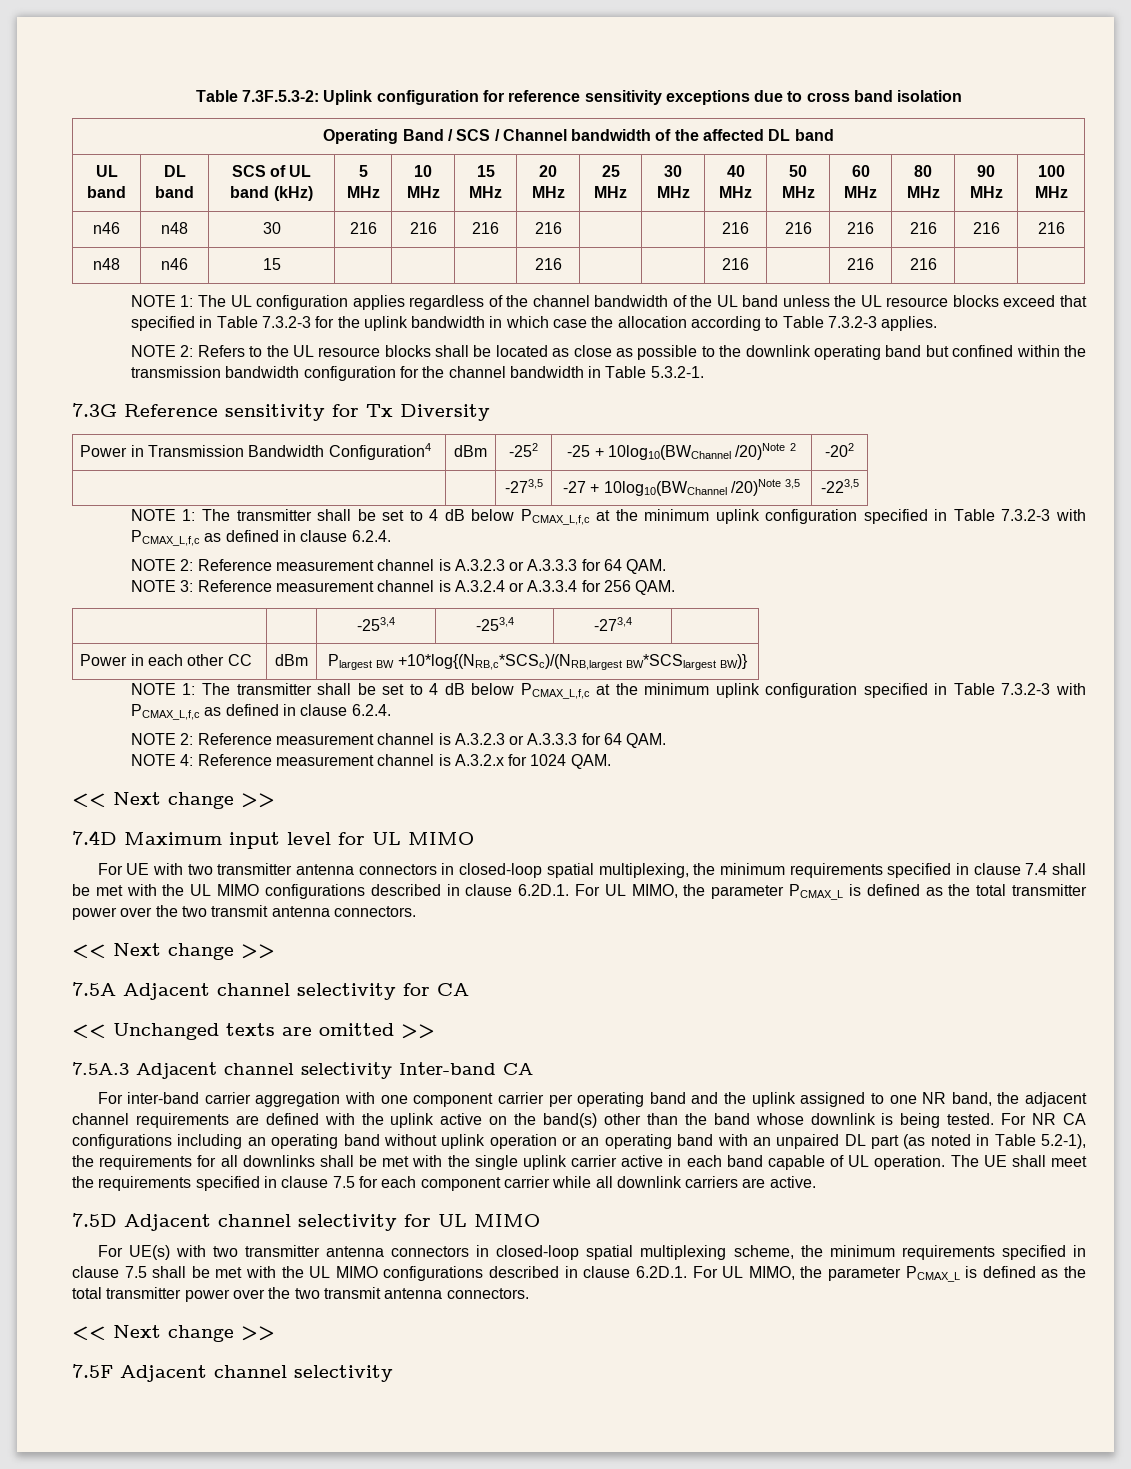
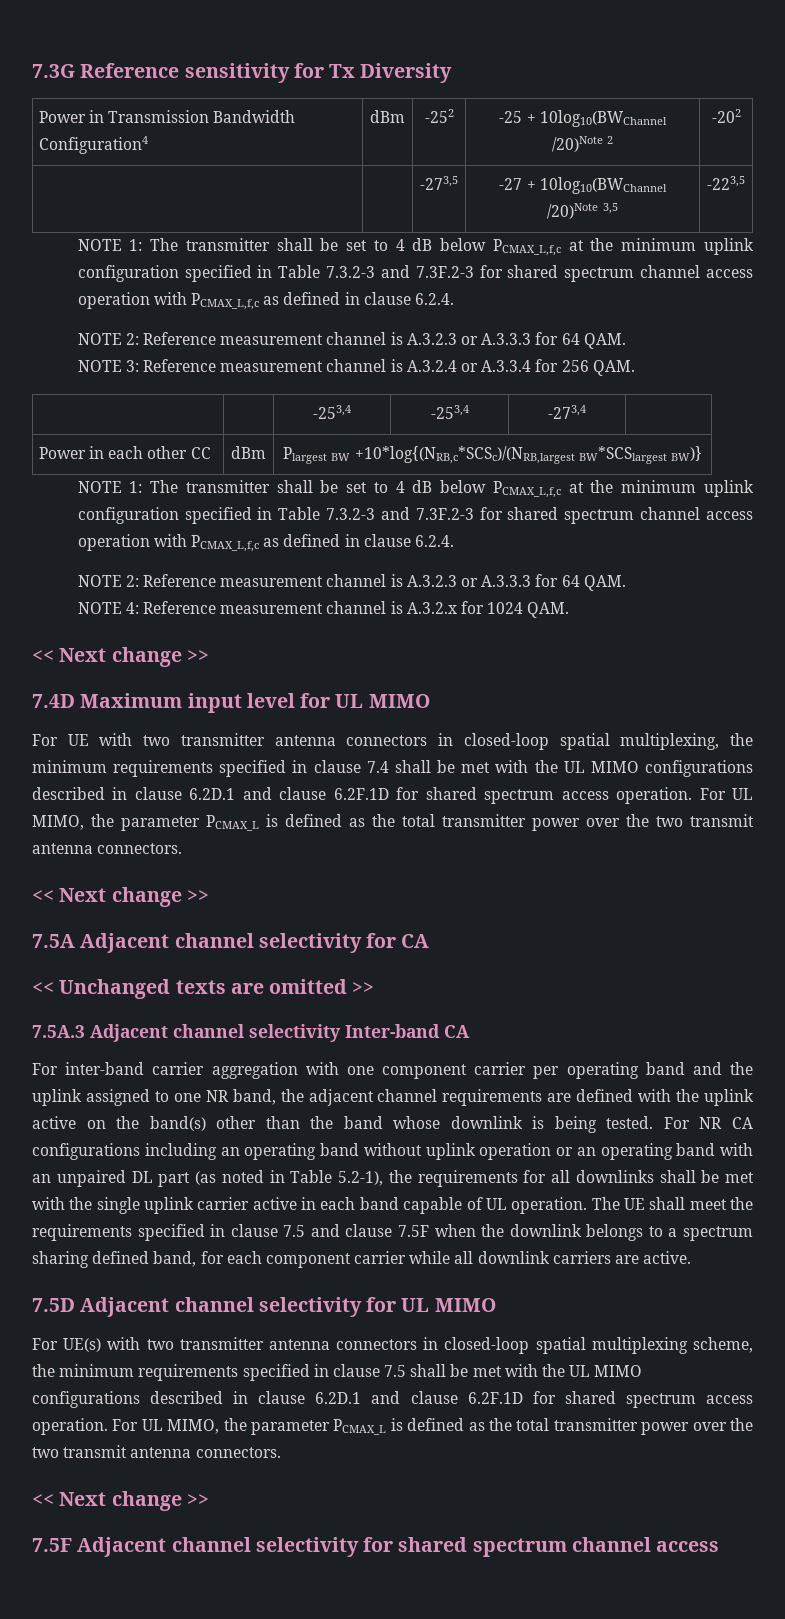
- Table 7.3F.5.3-2: Uplink configuration for reference sensitivity exceptions due to cross band isolation
- Operating Band / SCS / Channel bandwidth of the affected DL band
- UL band | DL band | SCS of UL band (kHz) | 5 MHz | 10 MHz | 15 MHz | 20 MHz | 25 MHz | 30 MHz | 40 MHz | 50 MHz | 60 MHz | 80 MHz | 90 MHz | 100 MHz
- n46 | n48 | 30 | 216 | 216 | 216 | 216 | | | 216 | 216 | 216 | 216 | 216 | 216
- n48 | n46 | 15 | | | | 216 | | | 216 | | 216 | 216 | |
- NOTE 1: The UL configuration applies regardless of the channel bandwidth of the UL band unless the UL resource blocks exceed that specified in Table 7.3.2-3 for the uplink bandwidth in which case the allocation according to Table 7.3.2-3 applies.
- NOTE 2: Refers to the UL resource blocks shall be located as close as possible to the downlink operating band but confined within the transmission bandwidth configuration for the channel bandwidth in Table 5.3.2-1.
  | | -273,5 | -27 + 10log10(BWChannel /20)Note 3,5 | -223,5
- NOTE 1: The transmitter shall be set to 4 dB below PCMAX_L,f,c at the minimum uplink configuration specified in Table 7.3.2-3 with PCMAX_L,f,c as defined in clause 6.2.4.
+ NOTE 1: The transmitter shall be set to 4 dB below PCMAX_L,f,c at the minimum uplink configuration specified in Table 7.3.2-3 and 7.3F.2-3 for shared spectrum channel access operation with PCMAX_L,f,c as defined in clause 6.2.4.
  Power in each other CC | dBm | Plargest BW +10*log{(NRB,c*SCSc)/(NRB,largest BW*SCSlargest BW)}
- NOTE 1: The transmitter shall be set to 4 dB below PCMAX_L,f,c at the minimum uplink configuration specified in Table 7.3.2-3 with PCMAX_L,f,c as defined in clause 6.2.4.
+ NOTE 1: The transmitter shall be set to 4 dB below PCMAX_L,f,c at the minimum uplink configuration specified in Table 7.3.2-3 and 7.3F.2-3 for shared spectrum channel access operation with PCMAX_L,f,c as defined in clause 6.2.4.
- For UE with two transmitter antenna connectors in closed-loop spatial multiplexing, the minimum requirements specified in clause 7.4 shall be met with the UL MIMO configurations described in clause 6.2D.1. For UL MIMO, the parameter PCMAX_L is defined as the total transmitter power over the two transmit antenna connectors.
+ For UE with two transmitter antenna connectors in closed-loop spatial multiplexing, the minimum requirements specified in clause 7.4 shall be met with the UL MIMO configurations described in clause 6.2D.1 and clause 6.2F.1D for shared spectrum access operation. For UL MIMO, the parameter PCMAX_L is defined as the total transmitter power over the two transmit antenna connectors.
- The UE shall meet the requirements specified in clause 7.5 for each component carrier while all downlink carriers are active.
+ The UE shall meet the requirements specified in clause 7.5 and clause 7.5F when the downlink belongs to a spectrum sharing defined band, for each component carrier while all downlink carriers are active.
- For UE(s) with two transmitter antenna connectors in closed-loop spatial multiplexing scheme, the minimum requirements specified in clause 7.5 shall be met with the UL MIMO configurations described in clause 6.2D.1. For UL MIMO, the parameter PCMAX_L is defined as the total transmitter power over the two transmit antenna connectors.
+ For UE(s) with two transmitter antenna connectors in closed-loop spatial multiplexing scheme, the minimum requirements specified in clause 7.5 shall be met with the UL MIMO configurations described in clause 6.2D.1 and clause 6.2F.1D for shared spectrum access operation. For UL MIMO, the parameter PCMAX_L is defined as the total transmitter power over the two transmit antenna connectors.
- 7.5F Adjacent channel selectivity
+ 7.5F Adjacent channel selectivity for shared spectrum channel access

